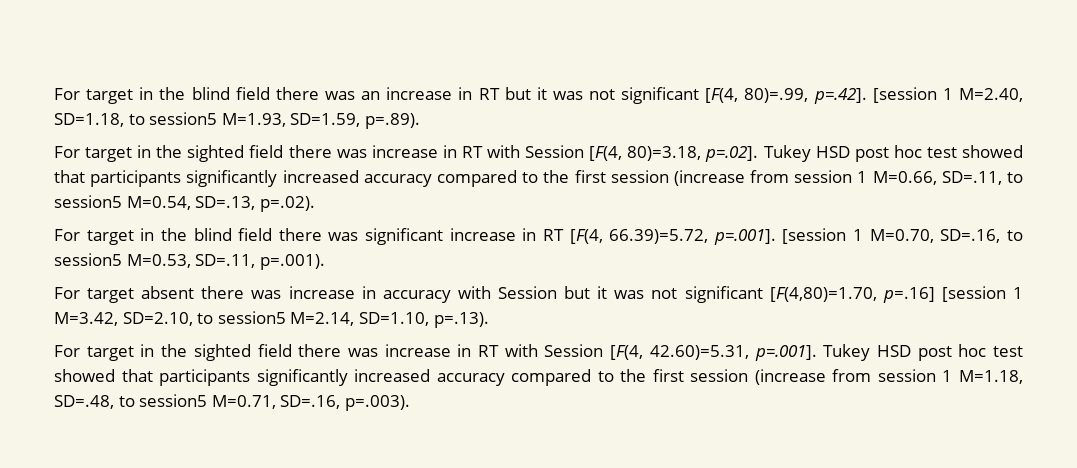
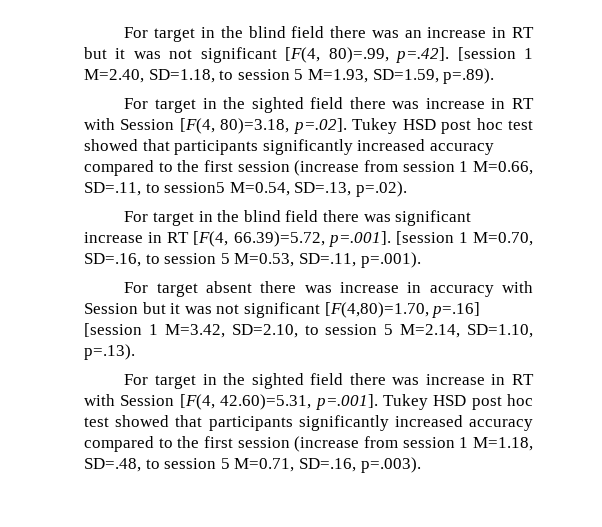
- For target in the blind field there was an increase in RT but it was not significant [F(4, 80)=.99, p=.42]. [session 1 M=2.40, SD=1.18, to session5 M=1.93, SD=1.59, p=.89).
+ For target in the blind field there was an increase in RT but it was not significant [F(4, 80)=.99, p=.42]. [session 1 M=2.40, SD=1.18, to session 5 M=1.93, SD=1.59, p=.89).
- For target in the blind field there was significant increase in RT [F(4, 66.39)=5.72, p=.001]. [session 1 M=0.70, SD=.16, to session5 M=0.53, SD=.11, p=.001).
+ For target in the blind field there was significant increase in RT [F(4, 66.39)=5.72, p=.001]. [session 1 M=0.70, SD=.16, to session 5 M=0.53, SD=.11, p=.001).
- For target absent there was increase in accuracy with Session but it was not significant [F(4,80)=1.70, p=.16] [session 1 M=3.42, SD=2.10, to session5 M=2.14, SD=1.10, p=.13).
+ For target absent there was increase in accuracy with Session but it was not significant [F(4,80)=1.70, p=.16] [session 1 M=3.42, SD=2.10, to session 5 M=2.14, SD=1.10, p=.13).
- For target in the sighted field there was increase in RT with Session [F(4, 42.60)=5.31, p=.001]. Tukey HSD post hoc test showed that participants significantly increased accuracy compared to the first session (increase from session 1 M=1.18, SD=.48, to session5 M=0.71, SD=.16, p=.003).
+ For target in the sighted field there was increase in RT with Session [F(4, 42.60)=5.31, p=.001]. Tukey HSD post hoc test showed that participants significantly increased accuracy compared to the first session (increase from session 1 M=1.18, SD=.48, to session 5 M=0.71, SD=.16, p=.003).

